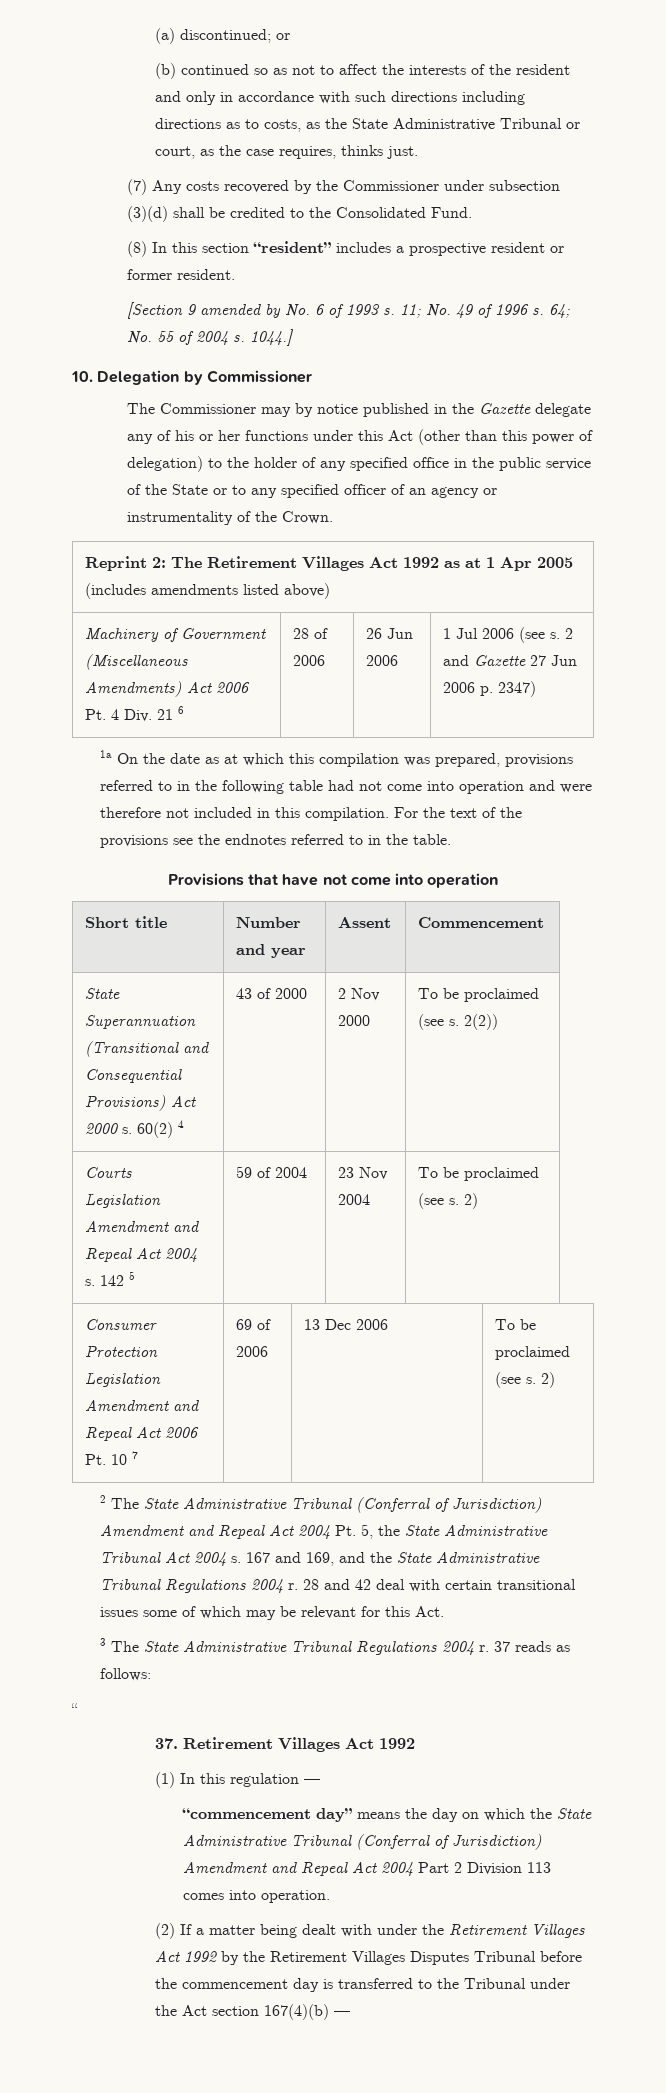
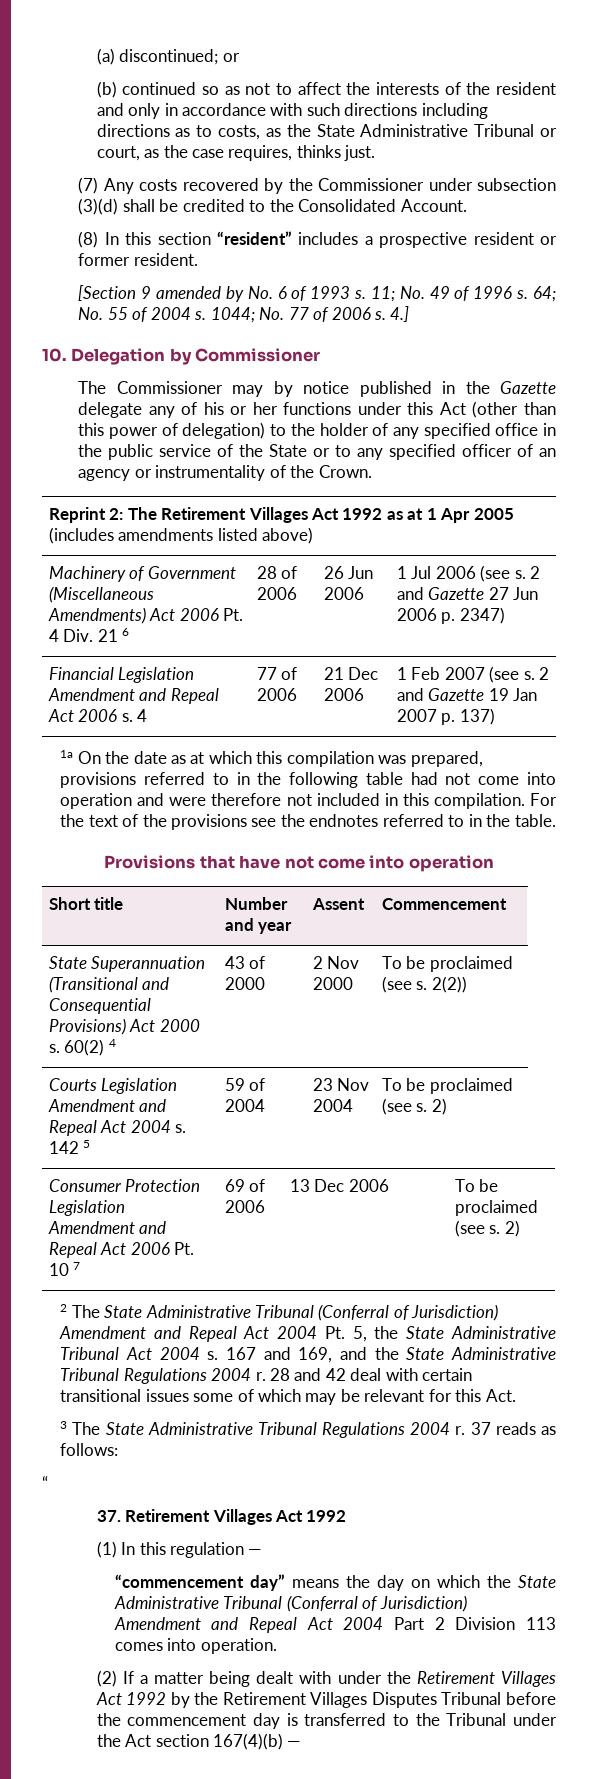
- (7) Any costs recovered by the Commissioner under subsection (3)(d) shall be credited to the Consolidated Fund.
+ (7) Any costs recovered by the Commissioner under subsection (3)(d) shall be credited to the Consolidated Account.
- 1044.]
+ 1044; No. 77 of 2006 s. 4.]
+ Financial Legislation Amendment and Repeal Act 2006 s. 4 | 77 of 2006 | 21 Dec 2006 | 1 Feb 2007 (see s. 2 and Gazette 19 Jan 2007 p. 137)

